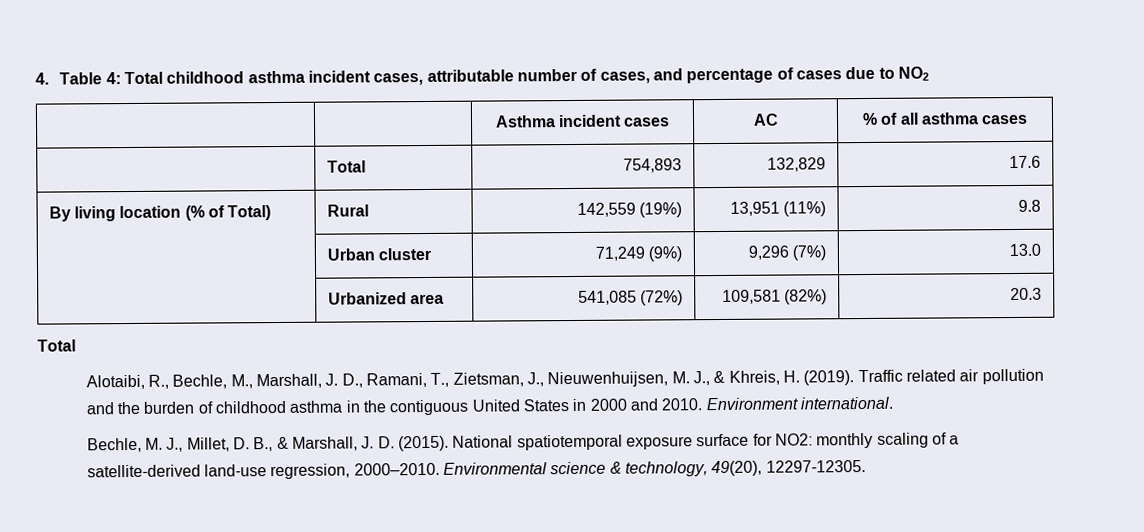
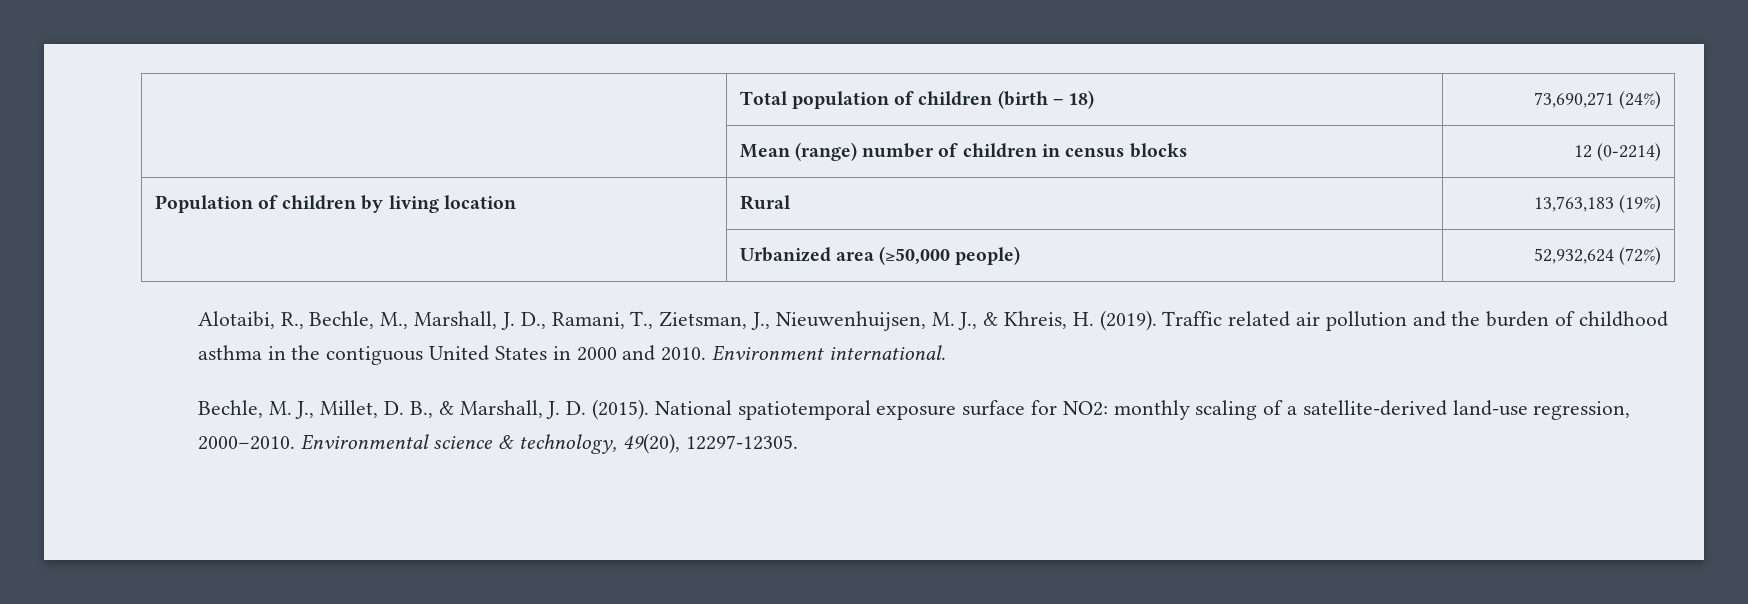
- 4. Table 4: Total childhood asthma incident cases, attributable number of cases, and percentage of cases due to NO2
- | | Asthma incident cases | AC | % of all asthma cases
- | Total | 754,893 | 132,829 | 17.6
- By living location (% of Total) | Rural | 142,559 (19%) | 13,951 (11%) | 9.8
- | Urban cluster | 71,249 (9%) | 9,296 (7%) | 13.0
- | Urbanized area | 541,085 (72%) | 109,581 (82%) | 20.3
- Total
+ | Total population of children (birth – 18) | 73,690,271 (24%)
+ | Mean (range) number of children in census blocks | 12 (0-2214)
+ Population of children by living location | Rural | 13,763,183 (19%)
+ | Urbanized area (≥50,000 people) | 52,932,624 (72%)

